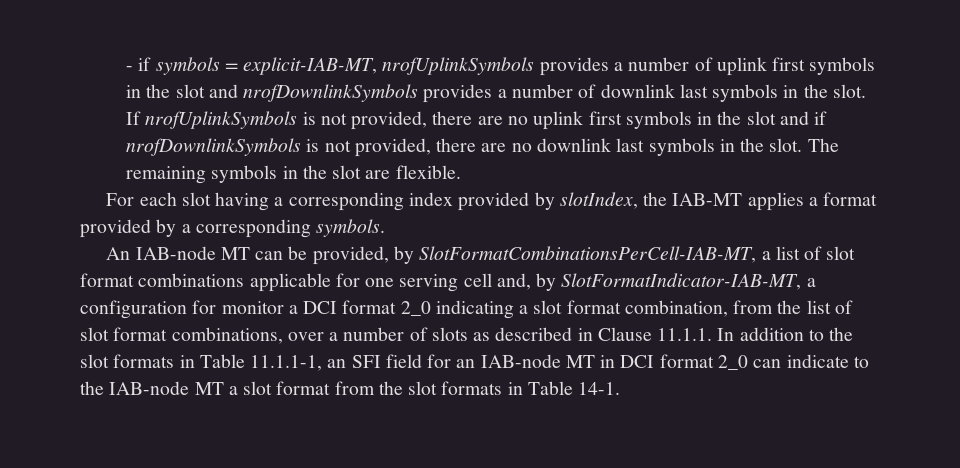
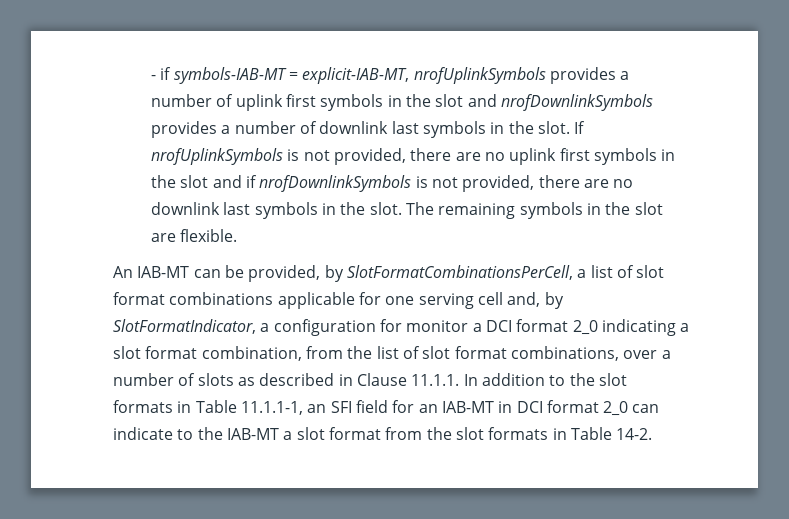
- - if symbols = explicit-IAB-MT, nrofUplinkSymbols provides a number of uplink first symbols in the slot and nrofDownlinkSymbols provides a number of downlink last symbols in the slot.
+ - if symbols-IAB-MT = explicit-IAB-MT, nrofUplinkSymbols provides a number of uplink first symbols in the slot and nrofDownlinkSymbols provides a number of downlink last symbols in the slot.
- For each slot having a corresponding index provided by slotIndex, the IAB-MT applies a format provided by a corresponding symbols.
- An IAB-node MT can be provided, by SlotFormatCombinationsPerCell-IAB-MT, a list of slot format combinations applicable for one serving cell and, by SlotFormatIndicator-IAB-MT, a configuration for monitor a DCI format 2_0 indicating a slot format combination, from the list of slot format combinations, over a number of slots as described in Clause 11.1.1. In addition to the slot formats in Table 11.1.1-1, an SFI field for an IAB-node MT in DCI format 2_0 can indicate to the IAB-node MT a slot format from the slot formats in Table 14-1.
+ An IAB-MT can be provided, by SlotFormatCombinationsPerCell, a list of slot format combinations applicable for one serving cell and, by SlotFormatIndicator, a configuration for monitor a DCI format 2_0 indicating a slot format combination, from the list of slot format combinations, over a number of slots as described in Clause 11.1.1. In addition to the slot formats in Table 11.1.1-1, an SFI field for an IAB-MT in DCI format 2_0 can indicate to the IAB-MT a slot format from the slot formats in Table 14-2.

